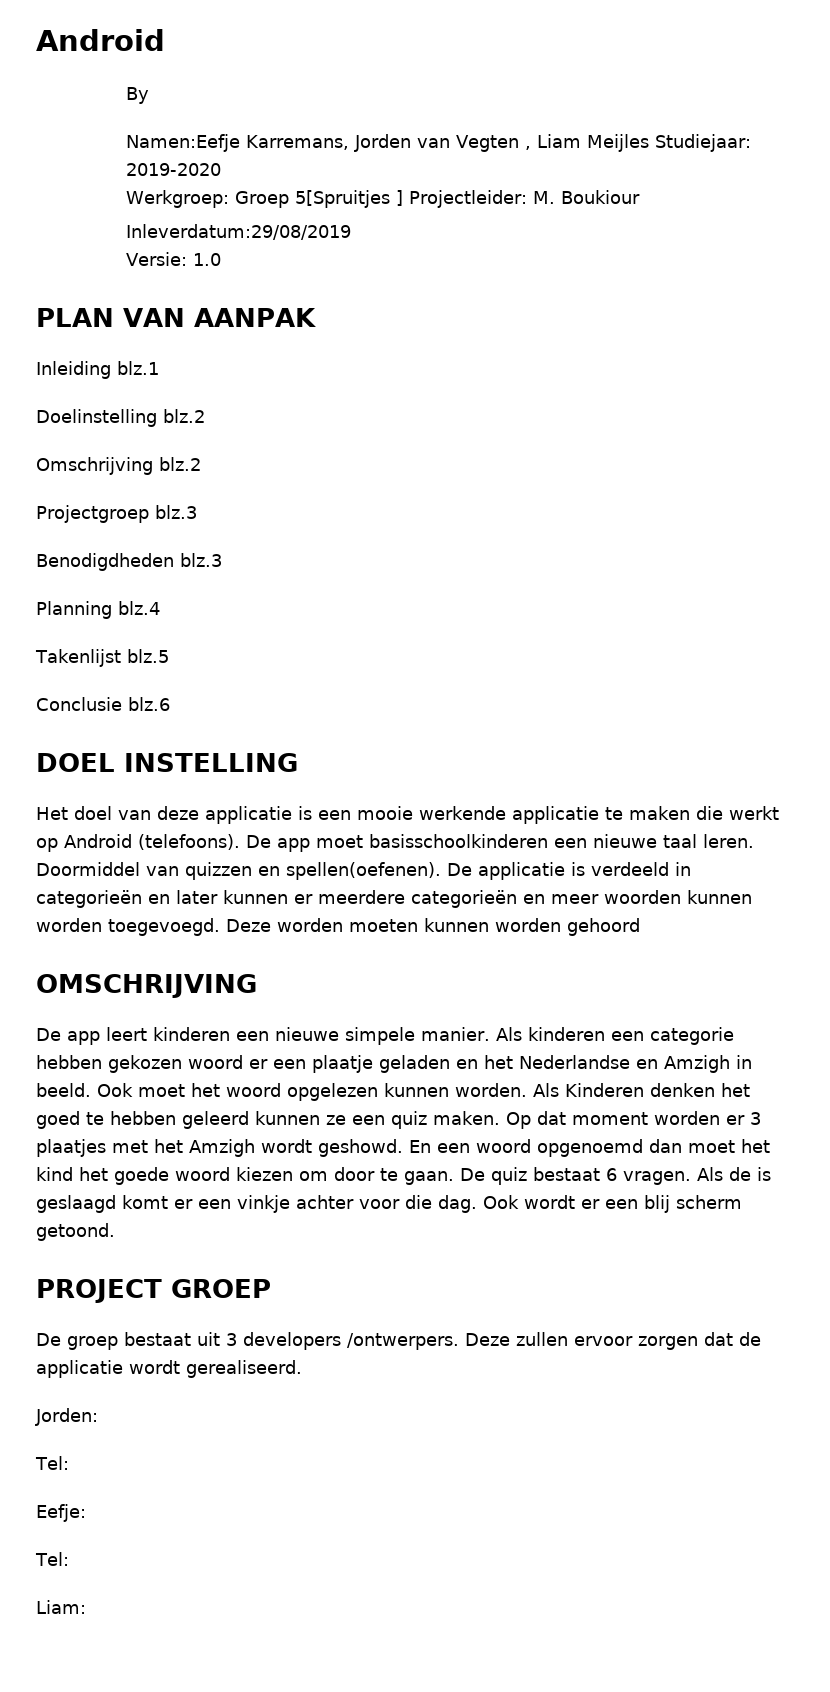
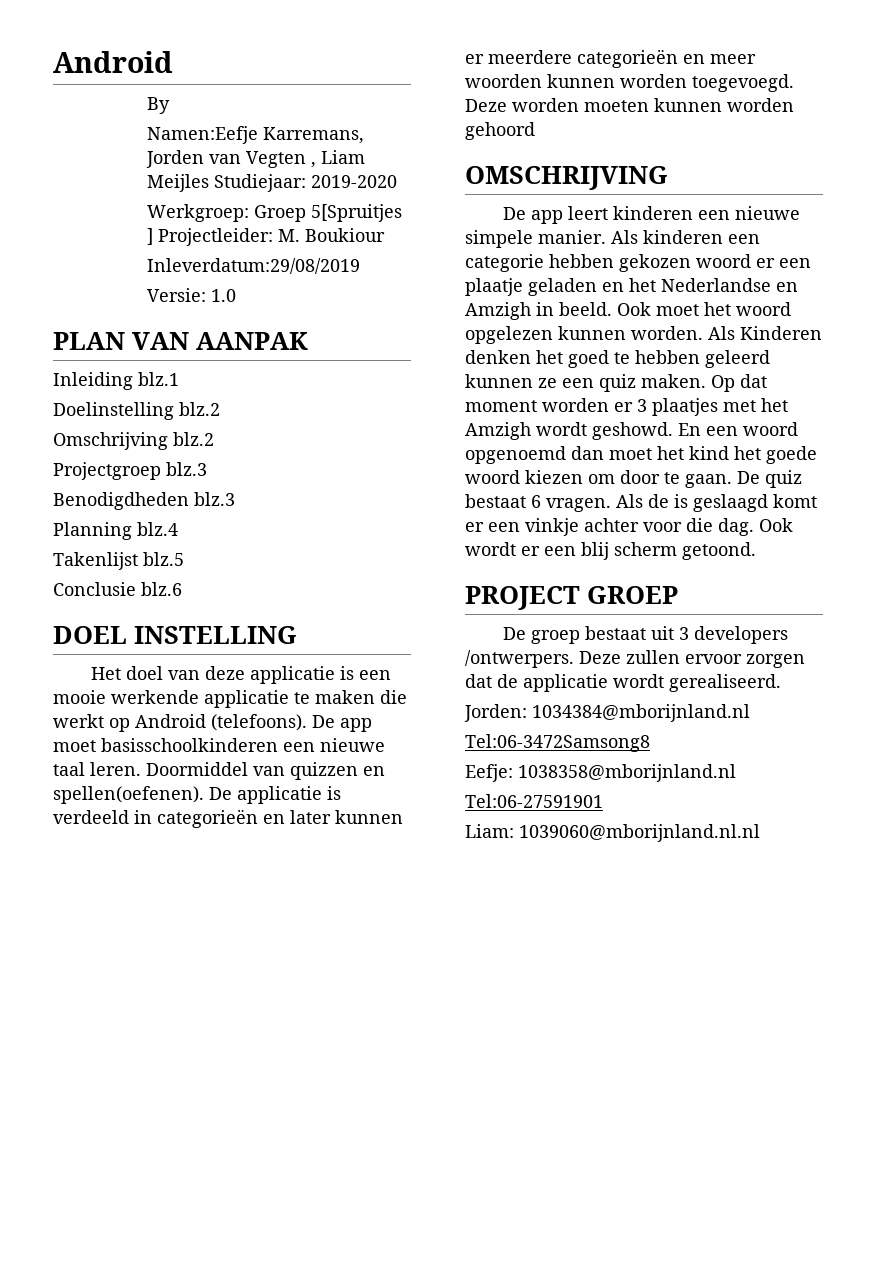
- Jorden:
- Tel:
+ Jorden: 1034384@mborijnland.nl
+ Tel:06-3472Samsong8
- Eefje:
- Tel:
+ Eefje: 1038358@mborijnland.nl
+ Tel:06-27591901
- Liam:
+ Liam: 1039060@mborijnland.nl.nl

